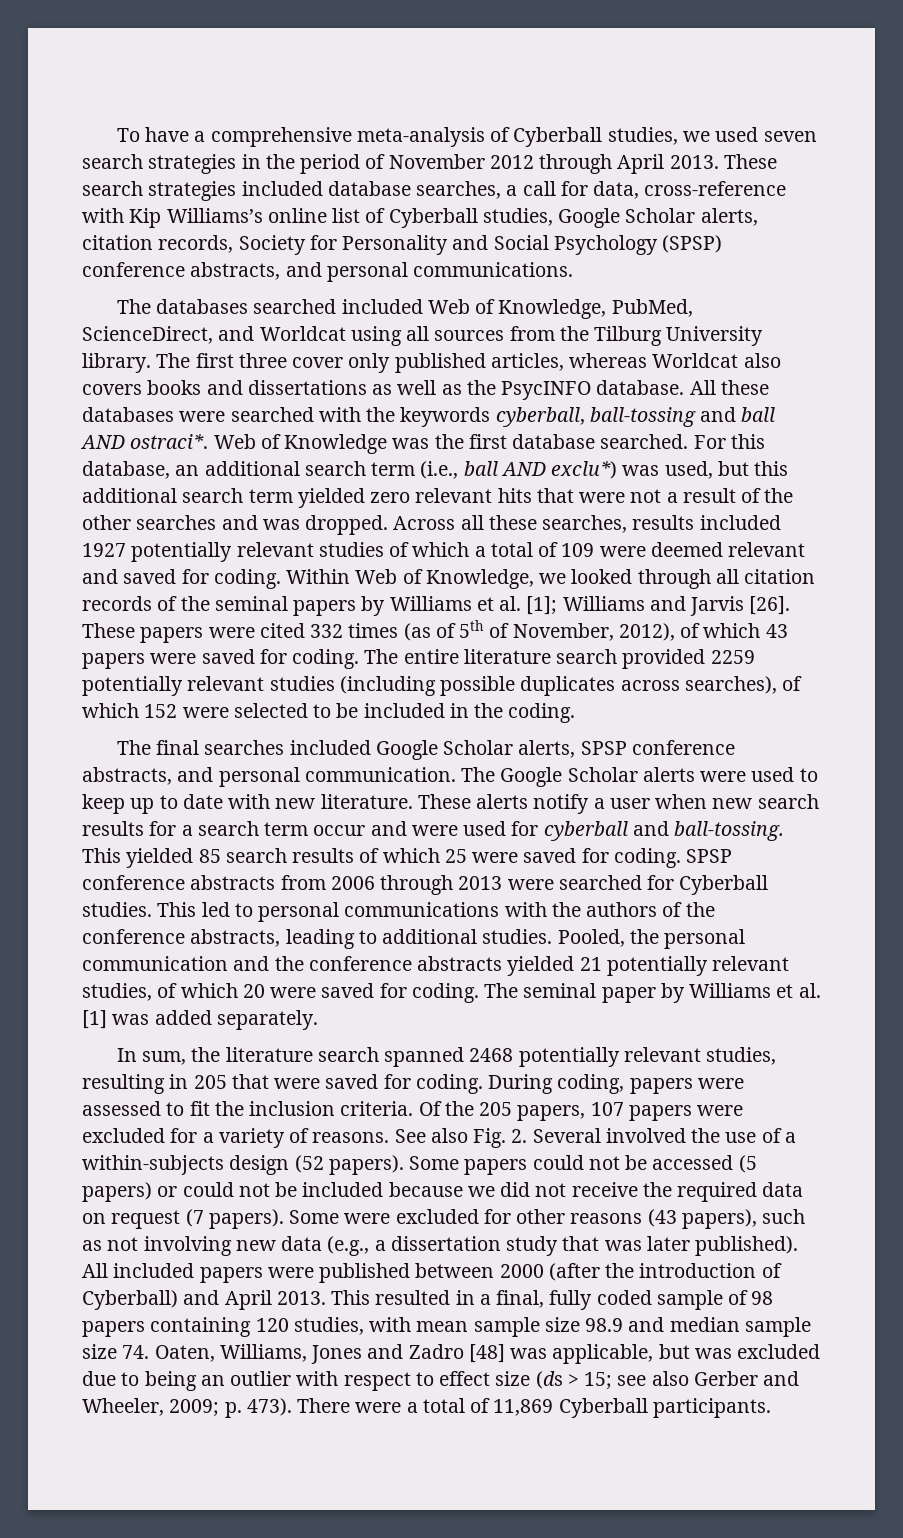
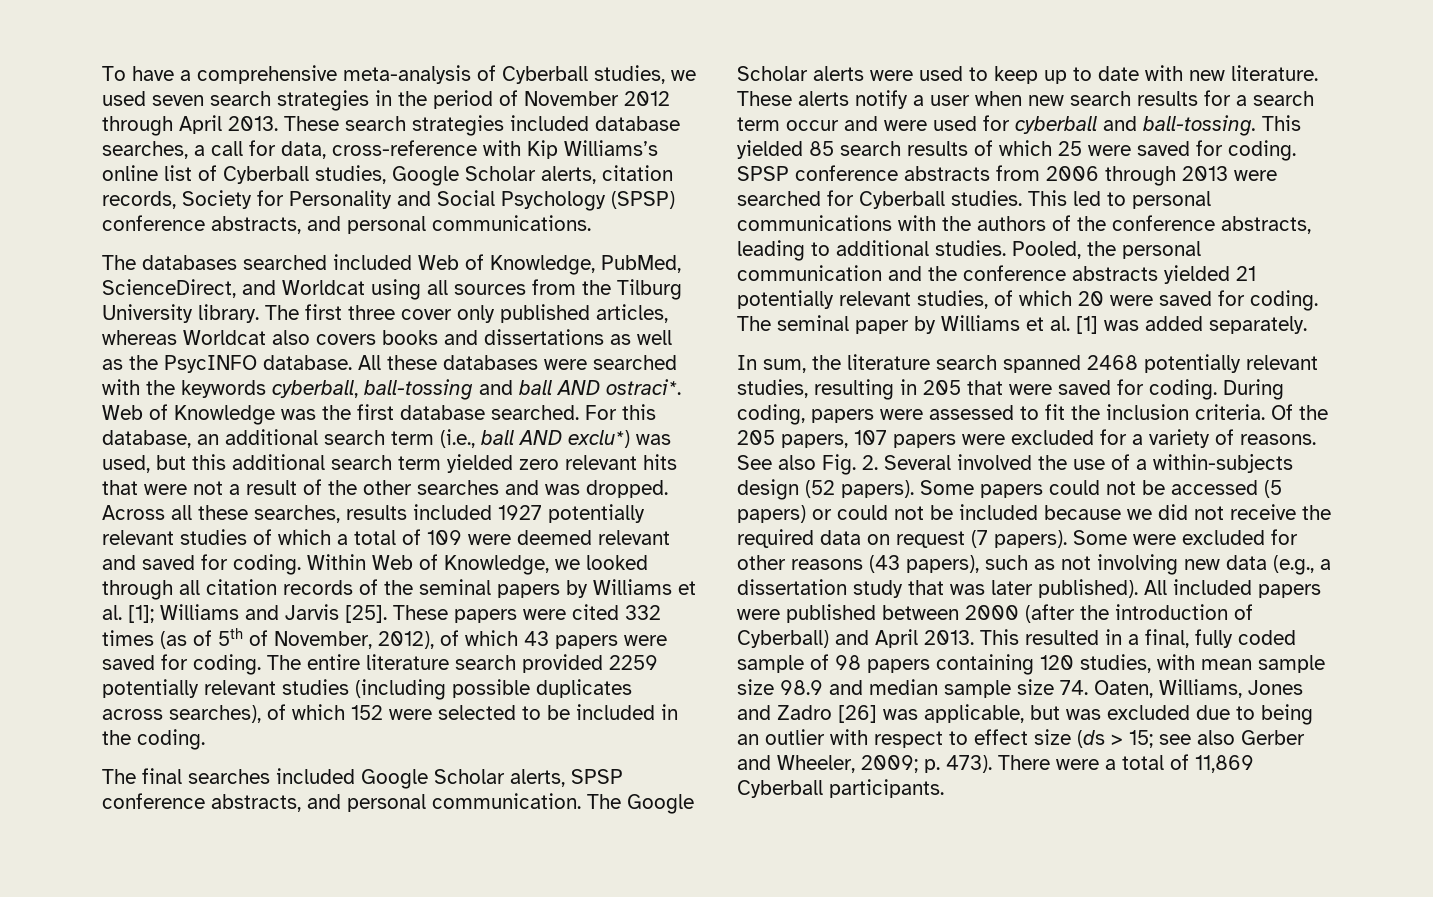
- Within Web of Knowledge, we looked through all citation records of the seminal papers by Williams et al. [1]; Williams and Jarvis [26].
+ Within Web of Knowledge, we looked through all citation records of the seminal papers by Williams et al. [1]; Williams and Jarvis [25].
- This resulted in a final, fully coded sample of 98 papers containing 120 studies, with mean sample size 98.9 and median sample size 74. Oaten, Williams, Jones and Zadro [48] was applicable, but was excluded due to being an outlier with respect to effect size (ds > 15; see also Gerber and Wheeler, 2009; p. 473).
+ This resulted in a final, fully coded sample of 98 papers containing 120 studies, with mean sample size 98.9 and median sample size 74. Oaten, Williams, Jones and Zadro [26] was applicable, but was excluded due to being an outlier with respect to effect size (ds > 15; see also Gerber and Wheeler, 2009; p. 473).

